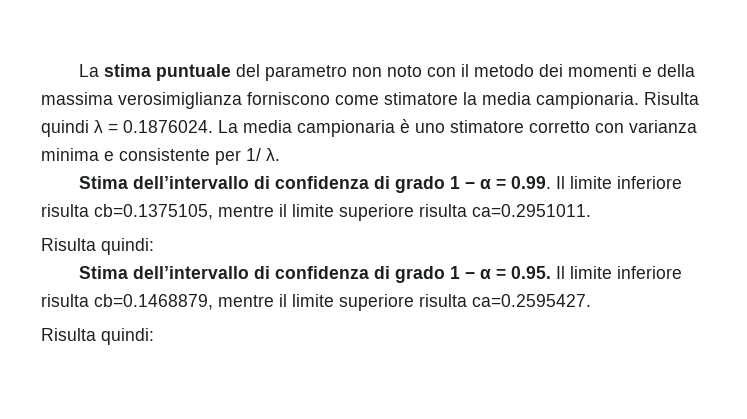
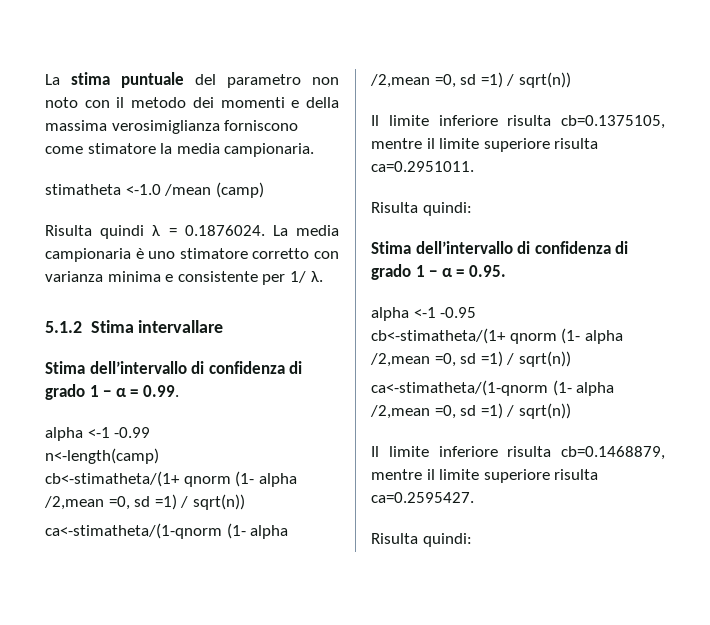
- La stima puntuale del parametro non noto con il metodo dei momenti e della massima verosimiglianza forniscono come stimatore la media campionaria. Risulta quindi λ = 0.1876024. La media campionaria è uno stimatore corretto con varianza minima e consistente per 1/ λ.
+ La stima puntuale del parametro non noto con il metodo dei momenti e della massima verosimiglianza forniscono come stimatore la media campionaria.
+ stimatheta <-1.0 /mean (camp)
+ Risulta quindi λ = 0.1876024. La media campionaria è uno stimatore corretto con varianza minima e consistente per 1/ λ.
+ 5.1.2 Stima intervallare
- Stima dell’intervallo di confidenza di grado 1 − α = 0.99. Il limite inferiore risulta cb=0.1375105, mentre il limite superiore risulta ca=0.2951011.
+ Stima dell’intervallo di confidenza di grado 1 − α = 0.99.
+ alpha <-1 -0.99
+ n<-length(camp)
+ cb<-stimatheta/(1+ qnorm (1- alpha /2,mean =0, sd =1) / sqrt(n))
+ ca<-stimatheta/(1-qnorm (1- alpha /2,mean =0, sd =1) / sqrt(n))
+ Il limite inferiore risulta cb=0.1375105, mentre il limite superiore risulta ca=0.2951011.
- Stima dell’intervallo di confidenza di grado 1 − α = 0.95. Il limite inferiore risulta cb=0.1468879, mentre il limite superiore risulta ca=0.2595427.
+ Stima dell’intervallo di confidenza di grado 1 − α = 0.95.
+ alpha <-1 -0.95
+ cb<-stimatheta/(1+ qnorm (1- alpha /2,mean =0, sd =1) / sqrt(n))
+ ca<-stimatheta/(1-qnorm (1- alpha /2,mean =0, sd =1) / sqrt(n))
+ Il limite inferiore risulta cb=0.1468879, mentre il limite superiore risulta ca=0.2595427.

